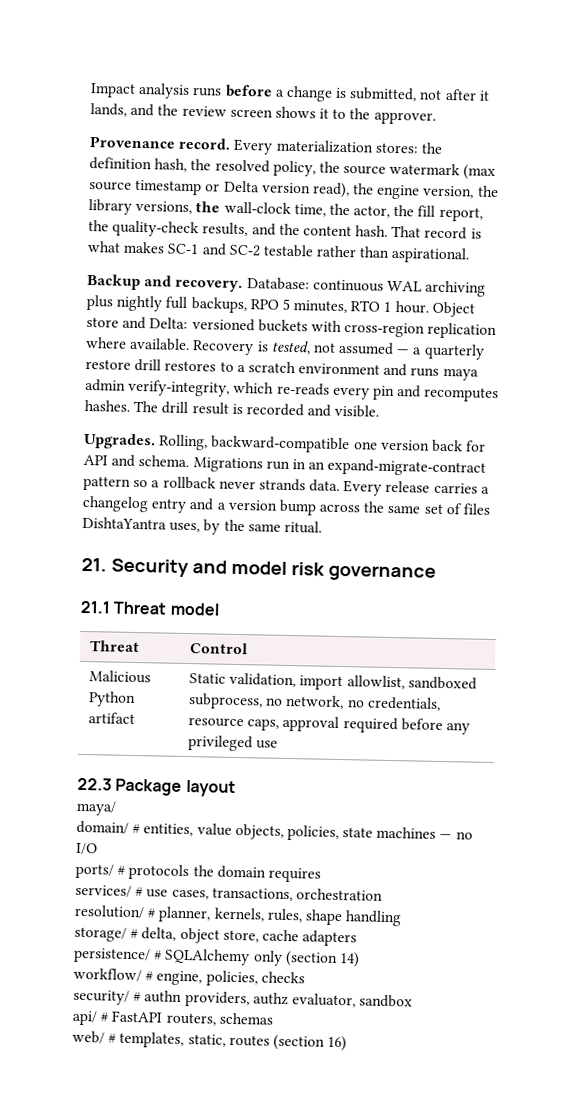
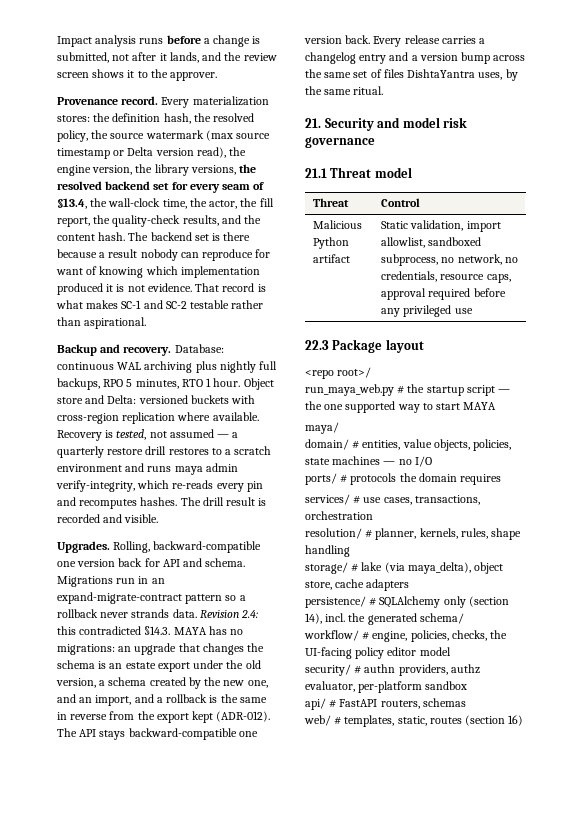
- Every materialization stores: the definition hash, the resolved policy, the source watermark (max source timestamp or Delta version read), the engine version, the library versions, the wall-clock time, the actor, the fill report, the quality-check results, and the content hash.
+ Every materialization stores: the definition hash, the resolved policy, the source watermark (max source timestamp or Delta version read), the engine version, the library versions, the resolved backend set for every seam of §13.4, the wall-clock time, the actor, the fill report, the quality-check results, and the content hash.
+ The backend set is there because a result nobody can reproduce for want of knowing which implementation produced it is not evidence.
+ Revision 2.4: this contradicted §14.3. MAYA has no migrations: an upgrade that changes the schema is an estate export under the old version, a schema created by the new one, and an import, and a rollback is the same in reverse from the export kept (ADR-012). The API stays backward-compatible one version back.
+ <repo root>/
+ run_maya_web.py # the startup script — the one supported way to start MAYA
- storage/ # delta, object store, cache adapters
+ storage/ # lake (via maya_delta), object store, cache adapters
- persistence/ # SQLAlchemy only (section 14)
+ persistence/ # SQLAlchemy only (section 14), incl. the generated schema/
- workflow/ # engine, policies, checks
+ workflow/ # engine, policies, checks, the UI-facing policy editor model
- security/ # authn providers, authz evaluator, sandbox
+ security/ # authn providers, authz evaluator, per-platform sandbox

